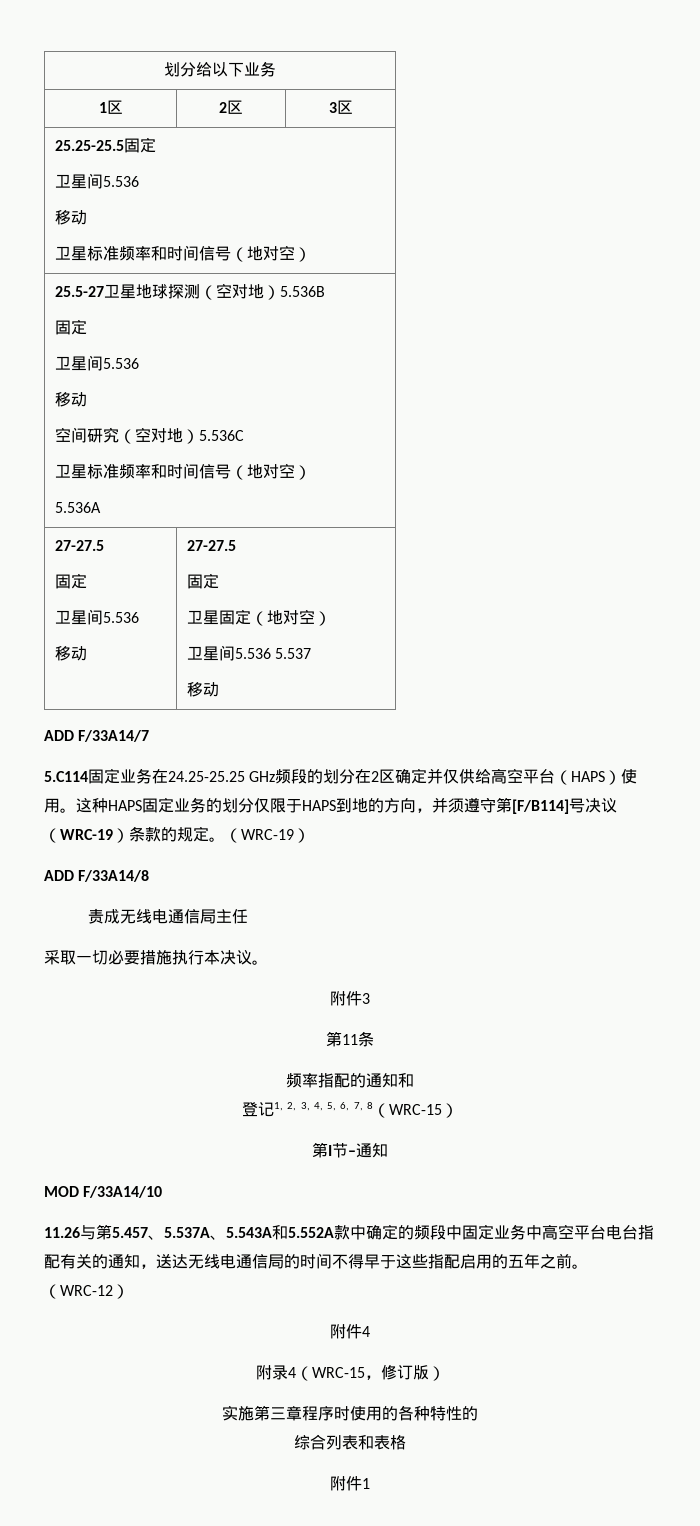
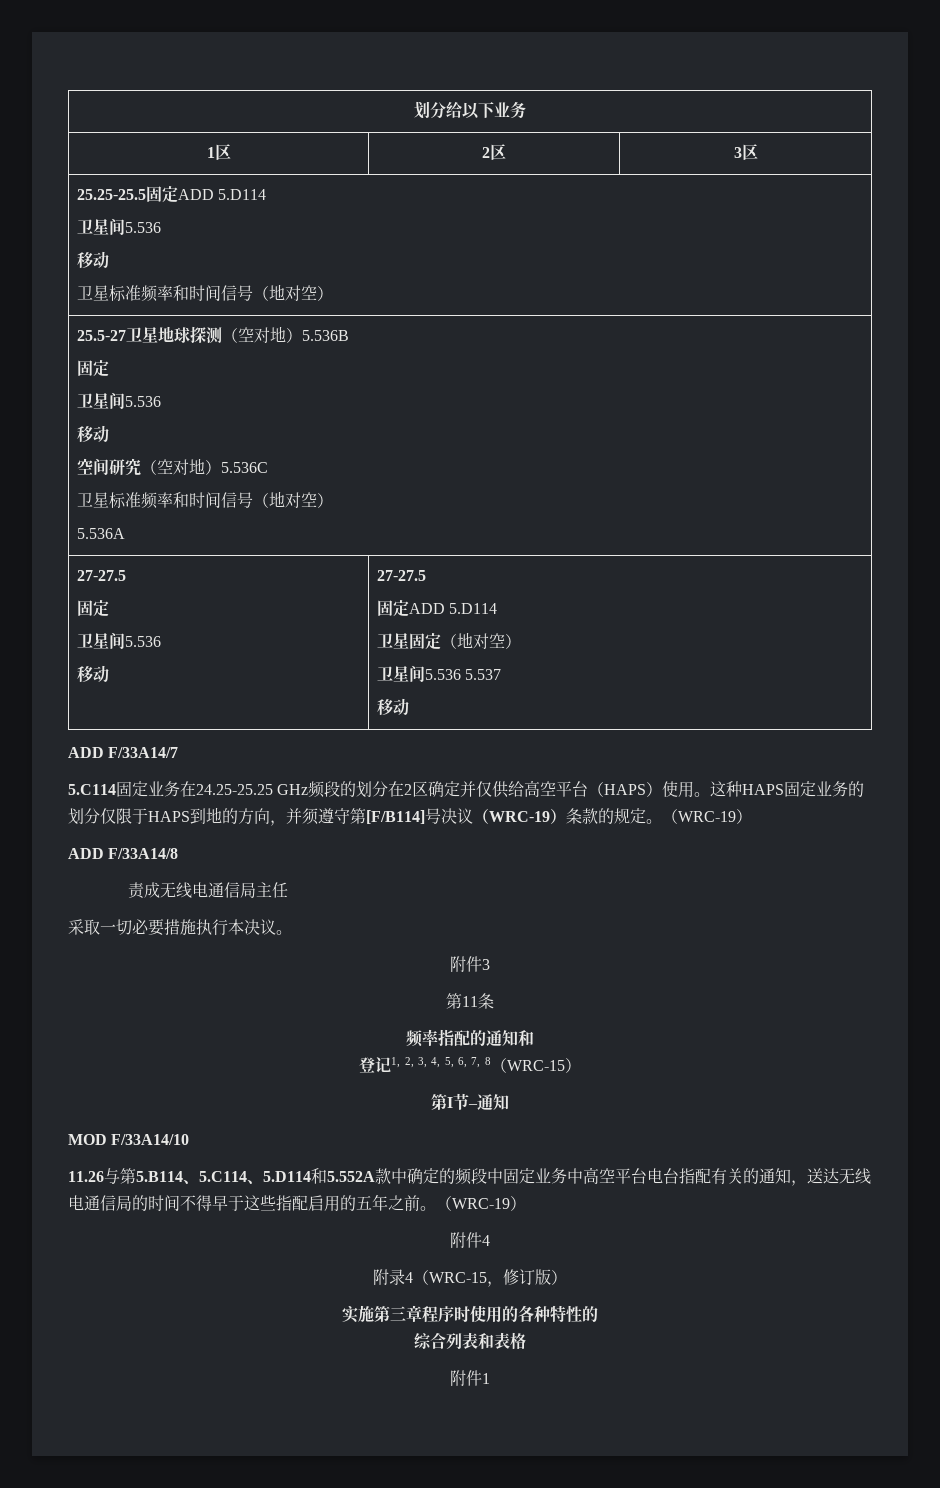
- 25.25-25.5固定
+ 25.25-25.5固定ADD 5.D114
  25.5-27卫星地球探测（空对地）5.536B
  固定
  卫星间5.536
  移动
  空间研究（空对地）5.536C
  卫星标准频率和时间信号（地对空）
  5.536A
  27-27.5
  固定
  卫星间5.536
  移动 | 27-27.5
- 固定
+ 固定ADD 5.D114
- 11.26与第5.457、5.537A、5.543A和5.552A款中确定的频段中固定业务中高空平台电台指配有关的通知，送达无线电通信局的时间不得早于这些指配启用的五年之前。（WRC-12）
+ 11.26与第5.B114、5.C114、5.D114和5.552A款中确定的频段中固定业务中高空平台电台指配有关的通知，送达无线电通信局的时间不得早于这些指配启用的五年之前。（WRC-19）

